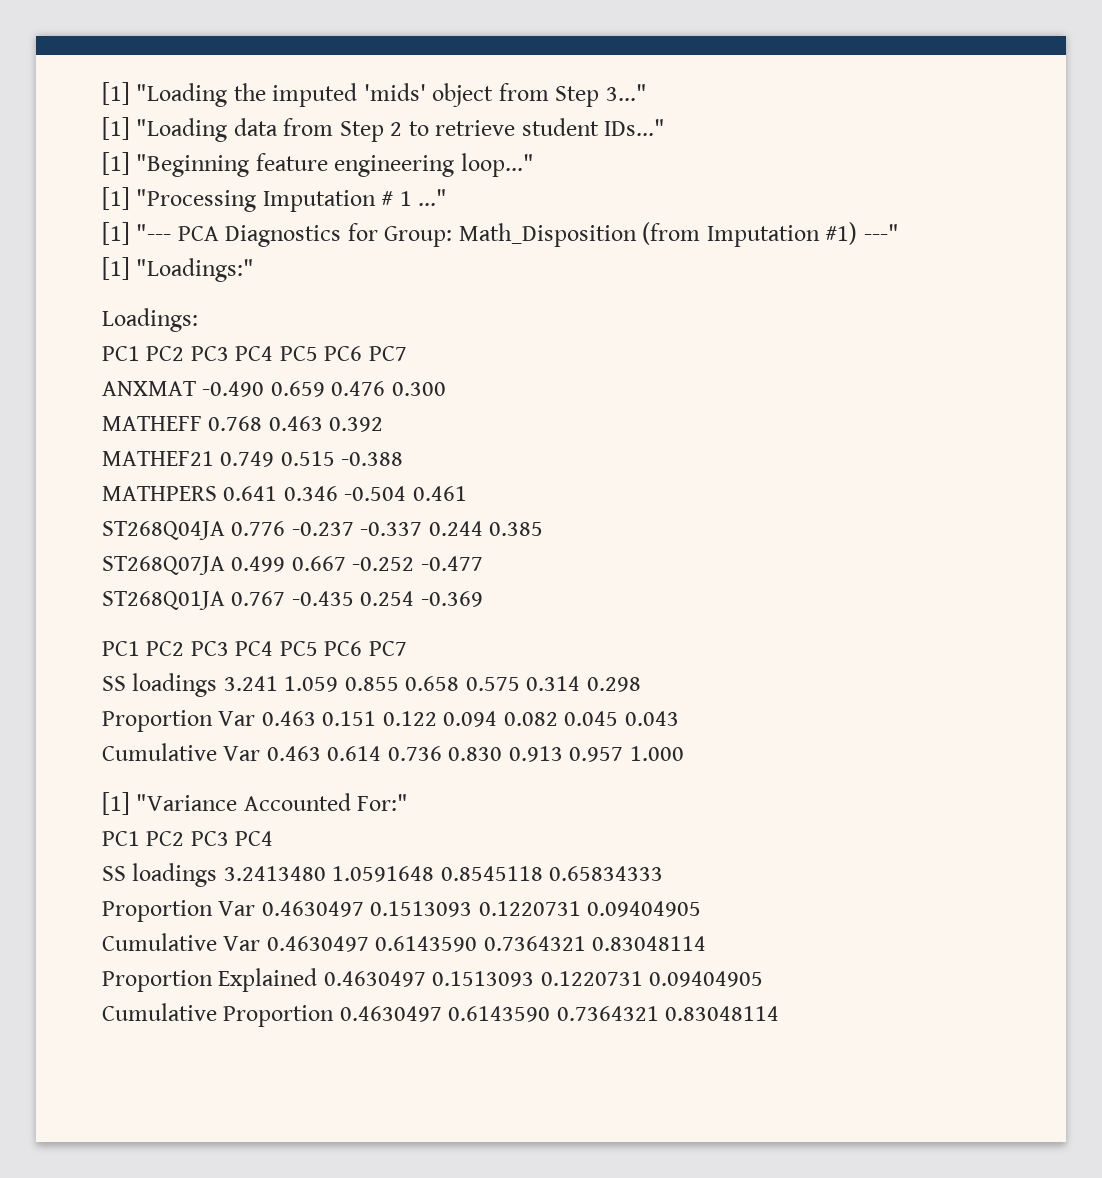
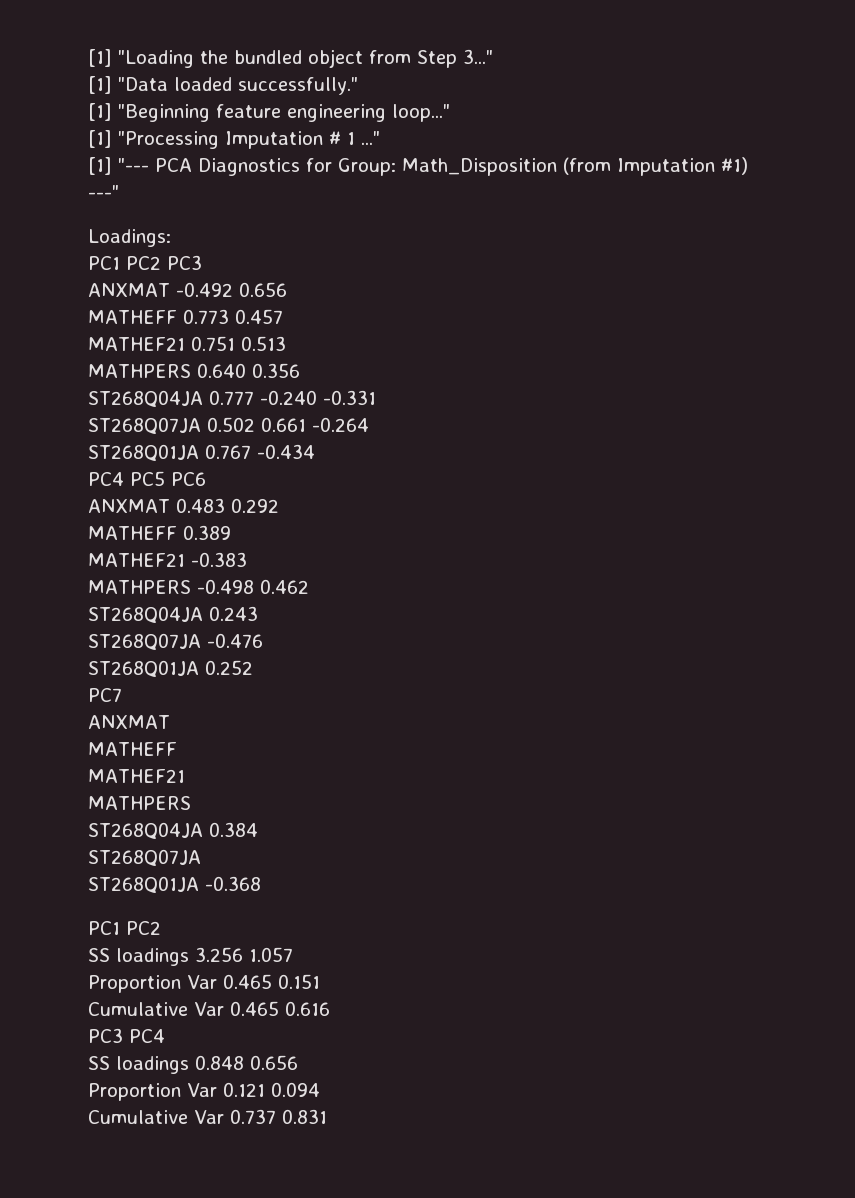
- [1] "Loading the imputed 'mids' object from Step 3..."
+ [1] "Loading the bundled object from Step 3..."
- [1] "Loading data from Step 2 to retrieve student IDs..."
+ [1] "Data loaded successfully."
- [1] "Loadings:"
  Loadings:
- PC1 PC2 PC3 PC4 PC5 PC6 PC7
- ANXMAT -0.490 0.659 0.476 0.300
- MATHEFF 0.768 0.463 0.392
- MATHEF21 0.749 0.515 -0.388
- MATHPERS 0.641 0.346 -0.504 0.461
- ST268Q04JA 0.776 -0.237 -0.337 0.244 0.385
- ST268Q07JA 0.499 0.667 -0.252 -0.477
- ST268Q01JA 0.767 -0.435 0.254 -0.369
- PC1 PC2 PC3 PC4 PC5 PC6 PC7
- SS loadings 3.241 1.059 0.855 0.658 0.575 0.314 0.298
- Proportion Var 0.463 0.151 0.122 0.094 0.082 0.045 0.043
- Cumulative Var 0.463 0.614 0.736 0.830 0.913 0.957 1.000
- [1] "Variance Accounted For:"
- PC1 PC2 PC3 PC4
- SS loadings 3.2413480 1.0591648 0.8545118 0.65834333
- Proportion Var 0.4630497 0.1513093 0.1220731 0.09404905
- Cumulative Var 0.4630497 0.6143590 0.7364321 0.83048114
- Proportion Explained 0.4630497 0.1513093 0.1220731 0.09404905
- Cumulative Proportion 0.4630497 0.6143590 0.7364321 0.83048114
+ PC1 PC2 PC3
+ ANXMAT -0.492 0.656
+ MATHEFF 0.773 0.457
+ MATHEF21 0.751 0.513
+ MATHPERS 0.640 0.356
+ ST268Q04JA 0.777 -0.240 -0.331
+ ST268Q07JA 0.502 0.661 -0.264
+ ST268Q01JA 0.767 -0.434
+ PC4 PC5 PC6
+ ANXMAT 0.483 0.292
+ MATHEFF 0.389
+ MATHEF21 -0.383
+ MATHPERS -0.498 0.462
+ ST268Q04JA 0.243
+ ST268Q07JA -0.476
+ ST268Q01JA 0.252
+ PC7
+ ANXMAT
+ MATHEFF
+ MATHEF21
+ MATHPERS
+ ST268Q04JA 0.384
+ ST268Q07JA
+ ST268Q01JA -0.368
+ PC1 PC2
+ SS loadings 3.256 1.057
+ Proportion Var 0.465 0.151
+ Cumulative Var 0.465 0.616
+ PC3 PC4
+ SS loadings 0.848 0.656
+ Proportion Var 0.121 0.094
+ Cumulative Var 0.737 0.831

